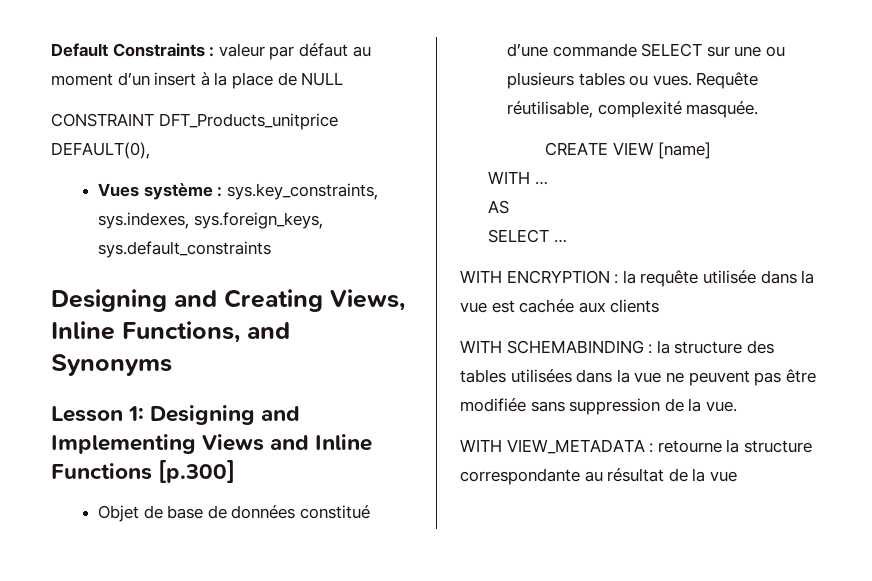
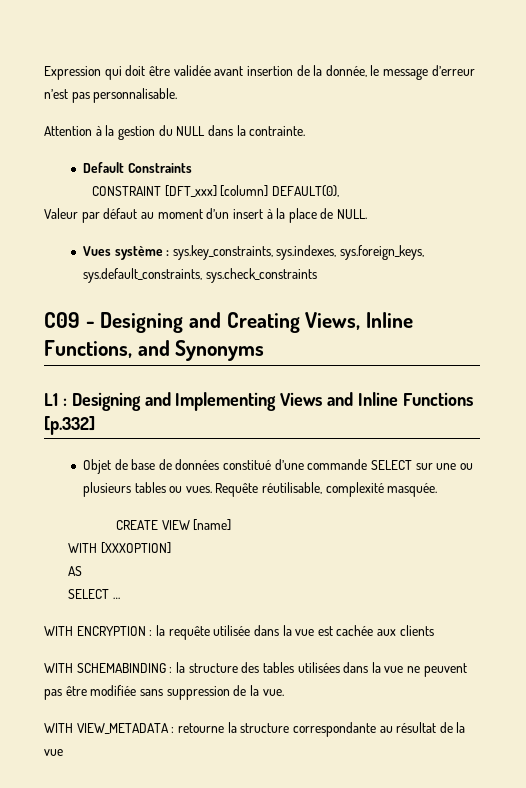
- Default Constraints : valeur par défaut au moment d’un insert à la place de NULL
- CONSTRAINT DFT_Products_unitprice DEFAULT(0),
+ Expression qui doit être validée avant insertion de la donnée, le message d’erreur n’est pas personnalisable.
+ Attention à la gestion du NULL dans la contrainte.
+ Default Constraints
+ CONSTRAINT [DFT_xxx] [column] DEFAULT(0),
+ Valeur par défaut au moment d’un insert à la place de NULL.
- Vues système : sys.key_constraints, sys.indexes, sys.foreign_keys, sys.default_constraints
- Designing and Creating Views, Inline Functions, and Synonyms
+ Vues système : sys.key_constraints, sys.indexes, sys.foreign_keys, sys.default_constraints, sys.check_constraints
+ C09 - Designing and Creating Views, Inline Functions, and Synonyms
- Lesson 1: Designing and Implementing Views and Inline Functions [p.300]
+ L1 : Designing and Implementing Views and Inline Functions [p.332]
- WITH …
+ WITH [XXXOPTION]

